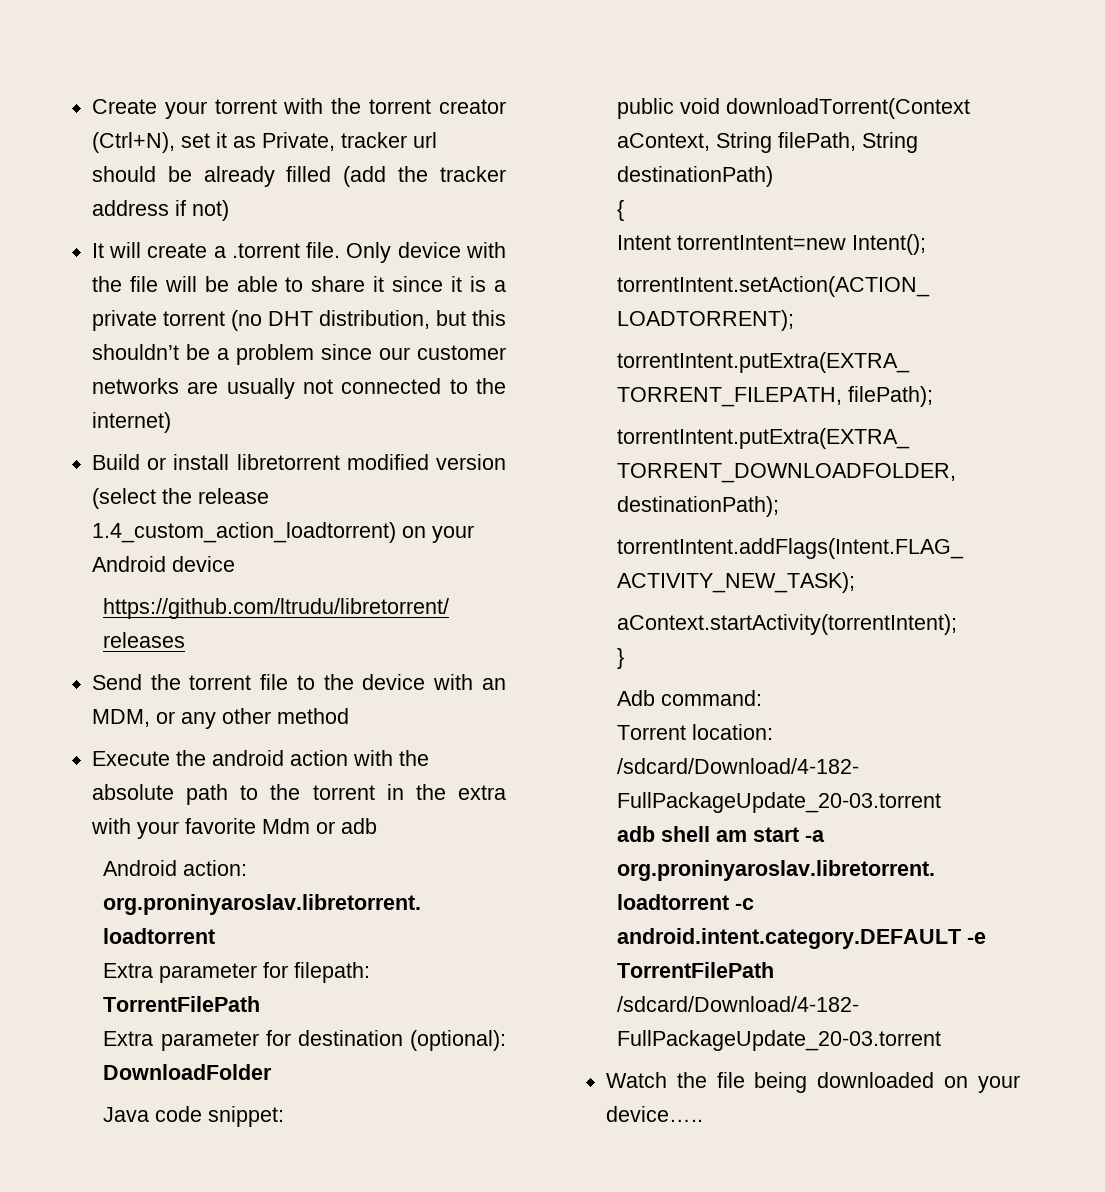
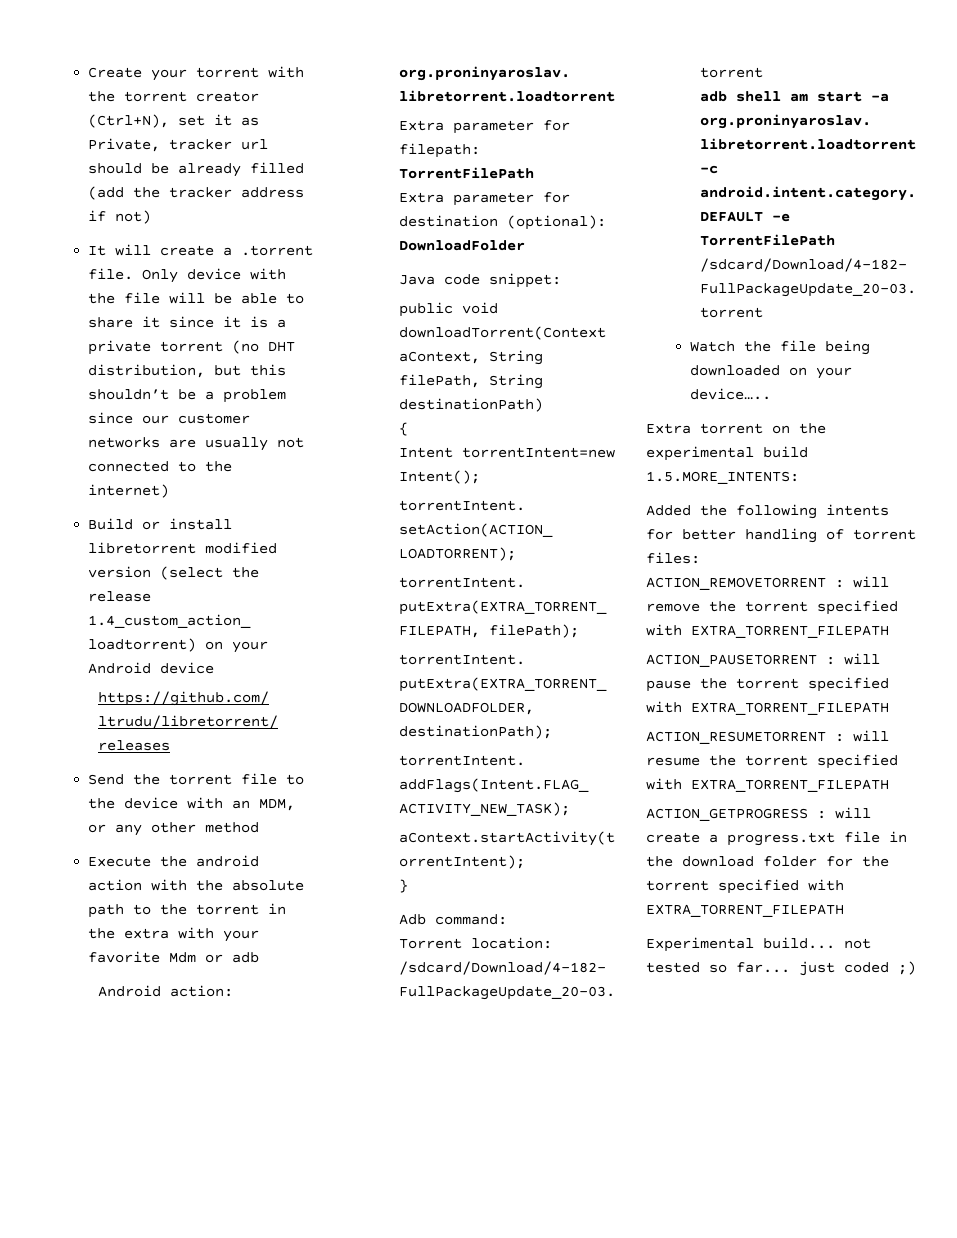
+ Extra torrent on the experimental build 1.5.MORE_INTENTS:
+ Added the following intents for better handling of torrent files:
+ ACTION_REMOVETORRENT : will remove the torrent specified with EXTRA_TORRENT_FILEPATH
+ ACTION_PAUSETORRENT : will pause the torrent specified with EXTRA_TORRENT_FILEPATH
+ ACTION_RESUMETORRENT : will resume the torrent specified with EXTRA_TORRENT_FILEPATH
+ ACTION_GETPROGRESS : will create a progress.txt file in the download folder for the torrent specified with EXTRA_TORRENT_FILEPATH
+ Experimental build... not tested so far... just coded ;)

